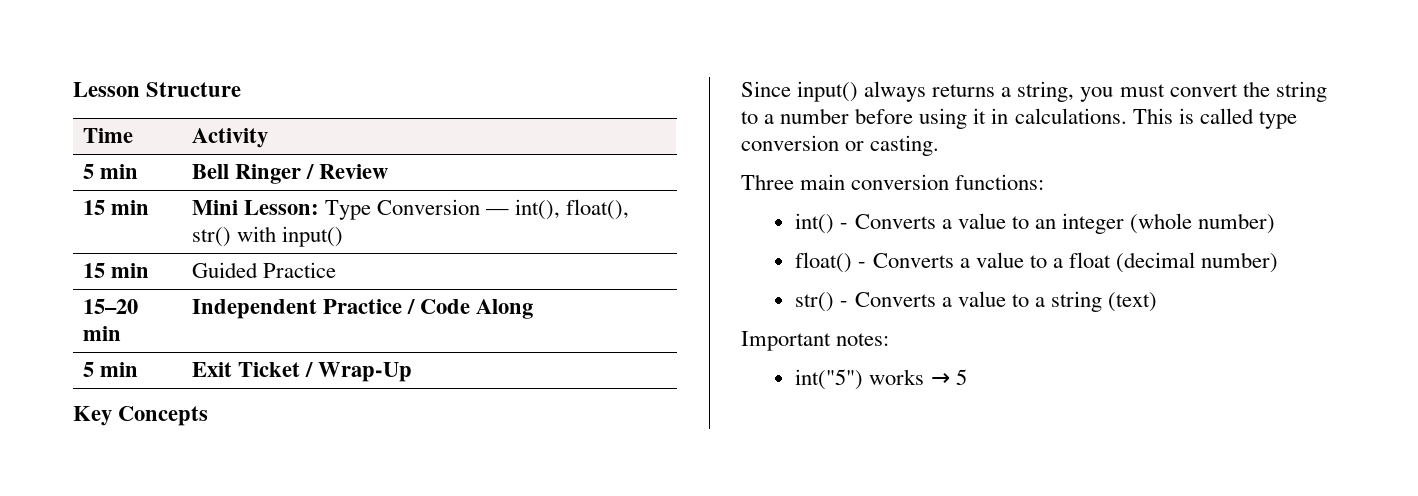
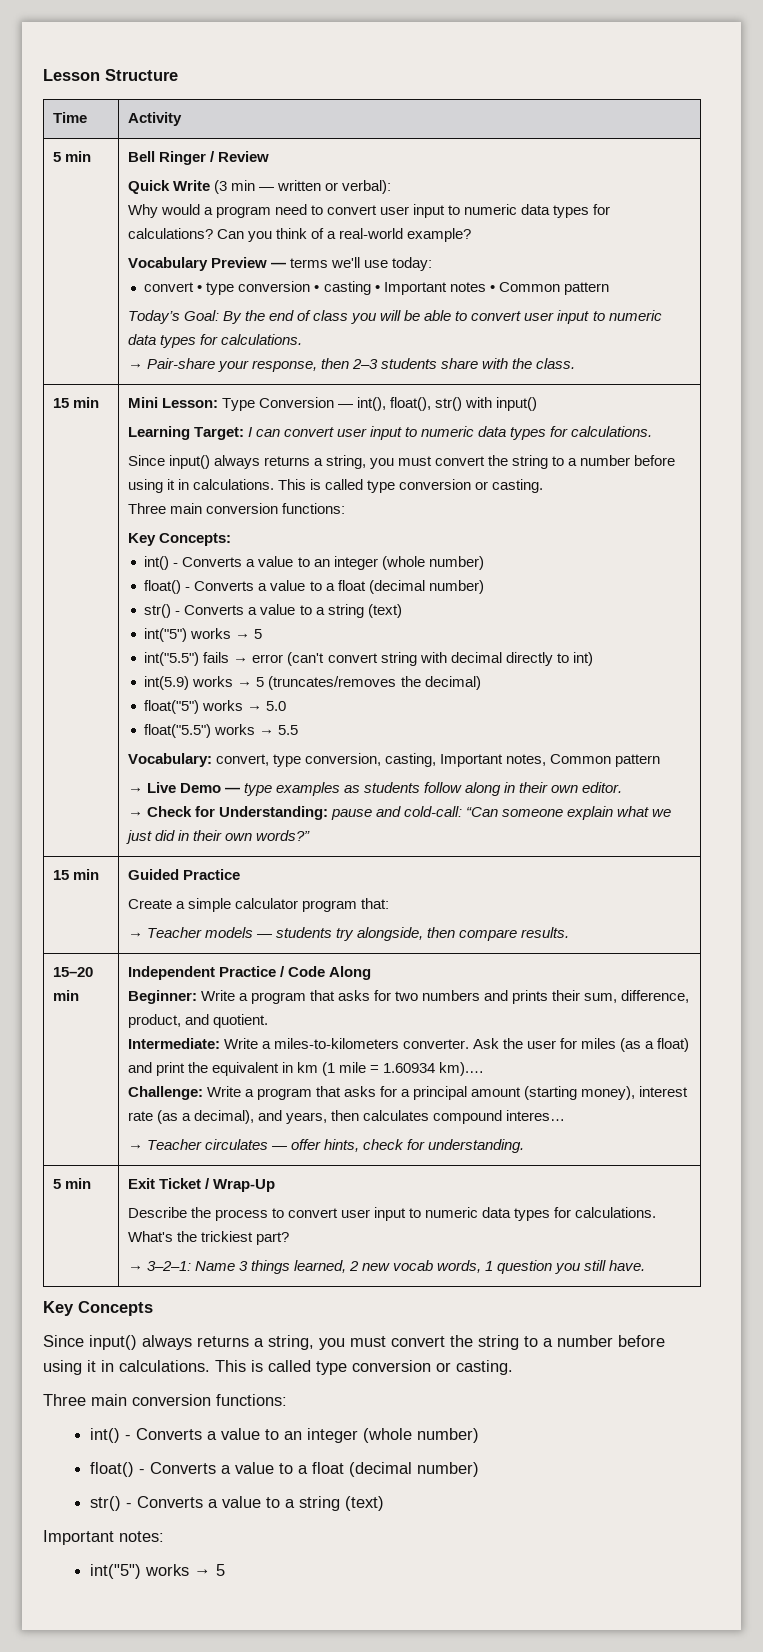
+ Quick Write (3 min — written or verbal):
+ Why would a program need to convert user input to numeric data types for calculations? Can you think of a real-world example?
+ Vocabulary Preview — terms we'll use today:
+ convert • type conversion • casting • Important notes • Common pattern
+ Today’s Goal: By the end of class you will be able to convert user input to numeric data types for calculations.
+ → Pair-share your response, then 2–3 students share with the class.
+ Learning Target: I can convert user input to numeric data types for calculations.
+ Since input() always returns a string, you must convert the string to a number before using it in calculations. This is called type conversion or casting.
+ Three main conversion functions:
+ Key Concepts:
+ int() - Converts a value to an integer (whole number)
+ float() - Converts a value to a float (decimal number)
+ str() - Converts a value to a string (text)
+ int("5") works → 5
+ int("5.5") fails → error (can't convert string with decimal directly to int)
+ int(5.9) works → 5 (truncates/removes the decimal)
+ float("5") works → 5.0
+ float("5.5") works → 5.5
+ Vocabulary: convert, type conversion, casting, Important notes, Common pattern
+ → Live Demo — type examples as students follow along in their own editor.
+ → Check for Understanding: pause and cold-call: “Can someone explain what we just did in their own words?”
  15 min | Guided Practice
+ Create a simple calculator program that:
+ → Teacher models — students try alongside, then compare results.
+ Beginner: Write a program that asks for two numbers and prints their sum, difference, product, and quotient.
+ Intermediate: Write a miles-to-kilometers converter. Ask the user for miles (as a float) and print the equivalent in km (1 mile = 1.60934 km).…
+ Challenge: Write a program that asks for a principal amount (starting money), interest rate (as a decimal), and years, then calculates compound interes…
+ → Teacher circulates — offer hints, check for understanding.
  5 min | Exit Ticket / Wrap-Up
+ Describe the process to convert user input to numeric data types for calculations. What's the trickiest part?
+ → 3–2–1: Name 3 things learned, 2 new vocab words, 1 question you still have.

